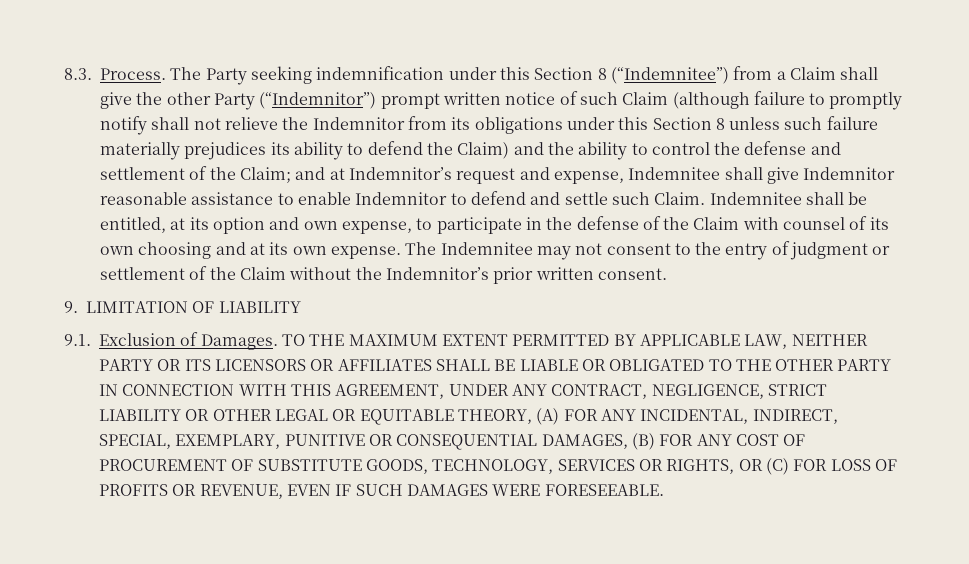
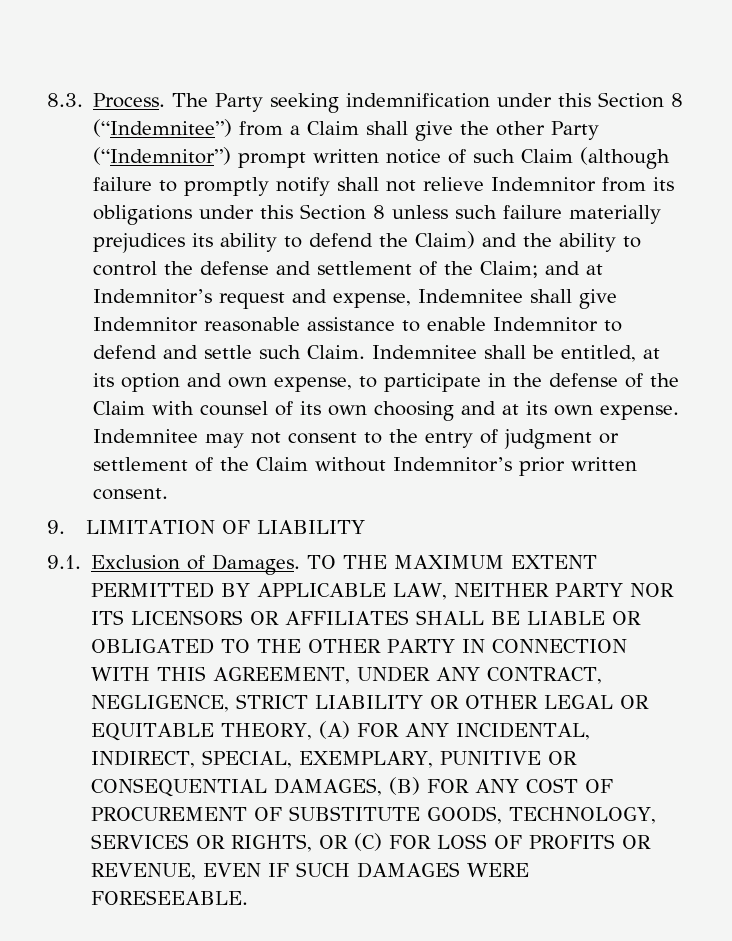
- The Party seeking indemnification under this Section 8 (“Indemnitee”) from a Claim shall give the other Party (“Indemnitor”) prompt written notice of such Claim (although failure to promptly notify shall not relieve the Indemnitor from its obligations under this Section 8 unless such failure materially prejudices its ability to defend the Claim) and the ability to control the defense and settlement of the Claim;
+ The Party seeking indemnification under this Section 8 (“Indemnitee”) from a Claim shall give the other Party (“Indemnitor”) prompt written notice of such Claim (although failure to promptly notify shall not relieve Indemnitor from its obligations under this Section 8 unless such failure materially prejudices its ability to defend the Claim) and the ability to control the defense and settlement of the Claim;
- The Indemnitee may not consent to the entry of judgment or settlement of the Claim without the Indemnitor’s prior written consent.
+ Indemnitee may not consent to the entry of judgment or settlement of the Claim without Indemnitor’s prior written consent.
- TO THE MAXIMUM EXTENT PERMITTED BY APPLICABLE LAW, NEITHER PARTY OR ITS LICENSORS OR AFFILIATES SHALL BE LIABLE OR OBLIGATED TO THE OTHER PARTY IN CONNECTION WITH THIS AGREEMENT, UNDER ANY CONTRACT, NEGLIGENCE, STRICT LIABILITY OR OTHER LEGAL OR EQUITABLE THEORY, (A) FOR ANY INCIDENTAL, INDIRECT, SPECIAL, EXEMPLARY, PUNITIVE OR CONSEQUENTIAL DAMAGES, (B) FOR ANY COST OF PROCUREMENT OF SUBSTITUTE GOODS, TECHNOLOGY, SERVICES OR RIGHTS, OR (C) FOR LOSS OF PROFITS OR REVENUE, EVEN IF SUCH DAMAGES WERE FORESEEABLE.
+ TO THE MAXIMUM EXTENT PERMITTED BY APPLICABLE LAW, NEITHER PARTY NOR ITS LICENSORS OR AFFILIATES SHALL BE LIABLE OR OBLIGATED TO THE OTHER PARTY IN CONNECTION WITH THIS AGREEMENT, UNDER ANY CONTRACT, NEGLIGENCE, STRICT LIABILITY OR OTHER LEGAL OR EQUITABLE THEORY, (A) FOR ANY INCIDENTAL, INDIRECT, SPECIAL, EXEMPLARY, PUNITIVE OR CONSEQUENTIAL DAMAGES, (B) FOR ANY COST OF PROCUREMENT OF SUBSTITUTE GOODS, TECHNOLOGY, SERVICES OR RIGHTS, OR (C) FOR LOSS OF PROFITS OR REVENUE, EVEN IF SUCH DAMAGES WERE FORESEEABLE.

